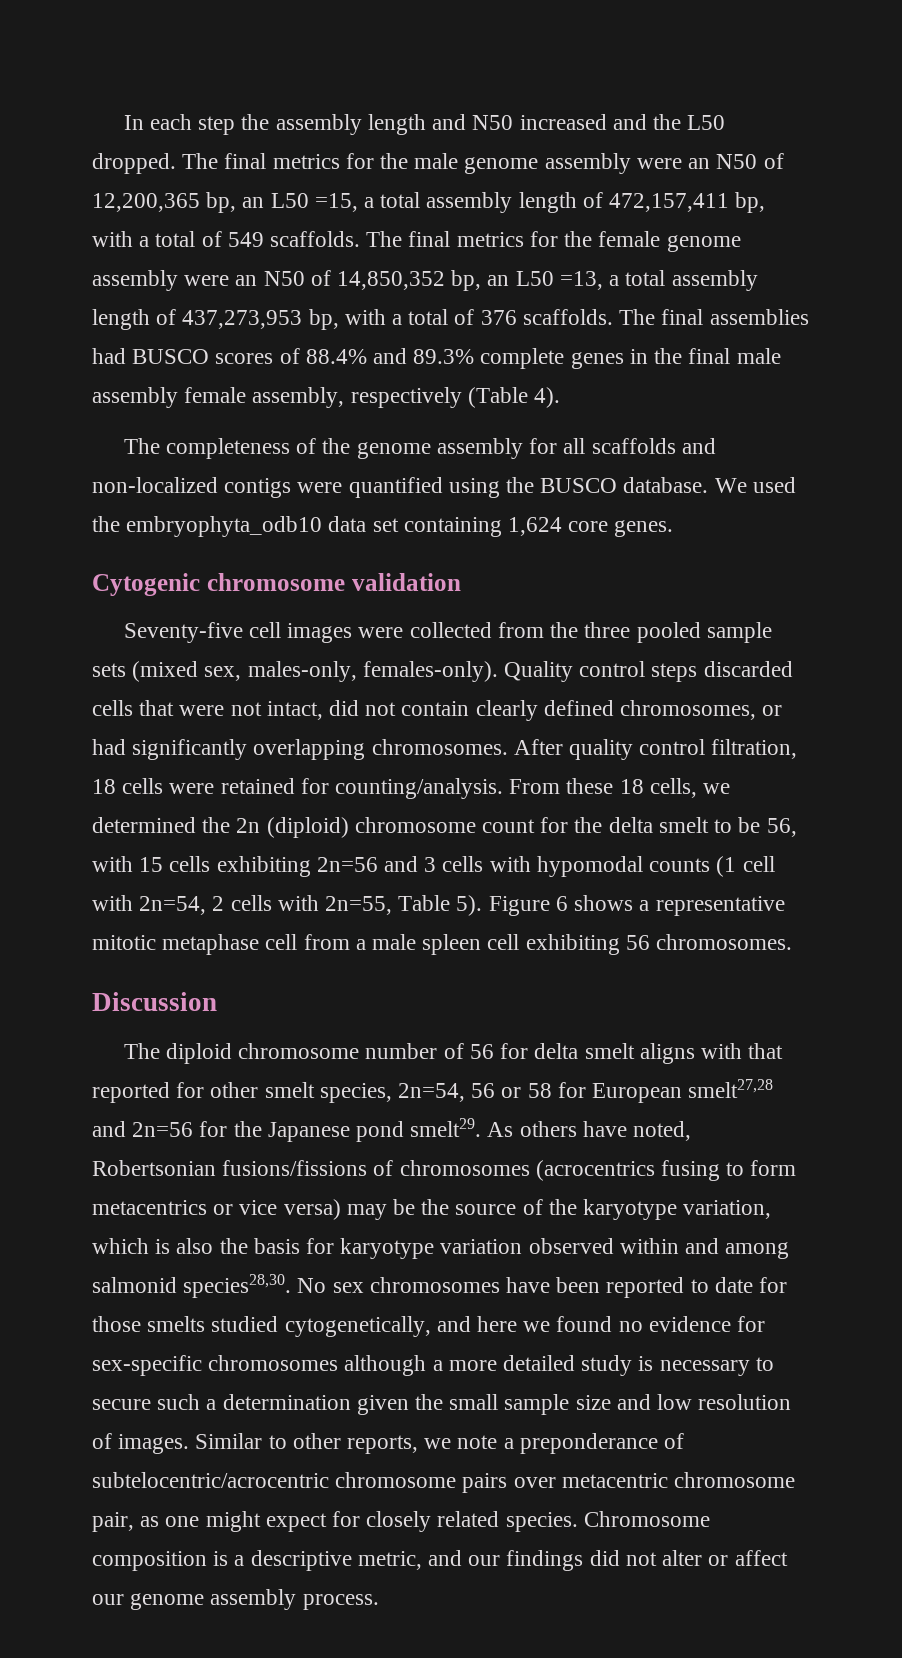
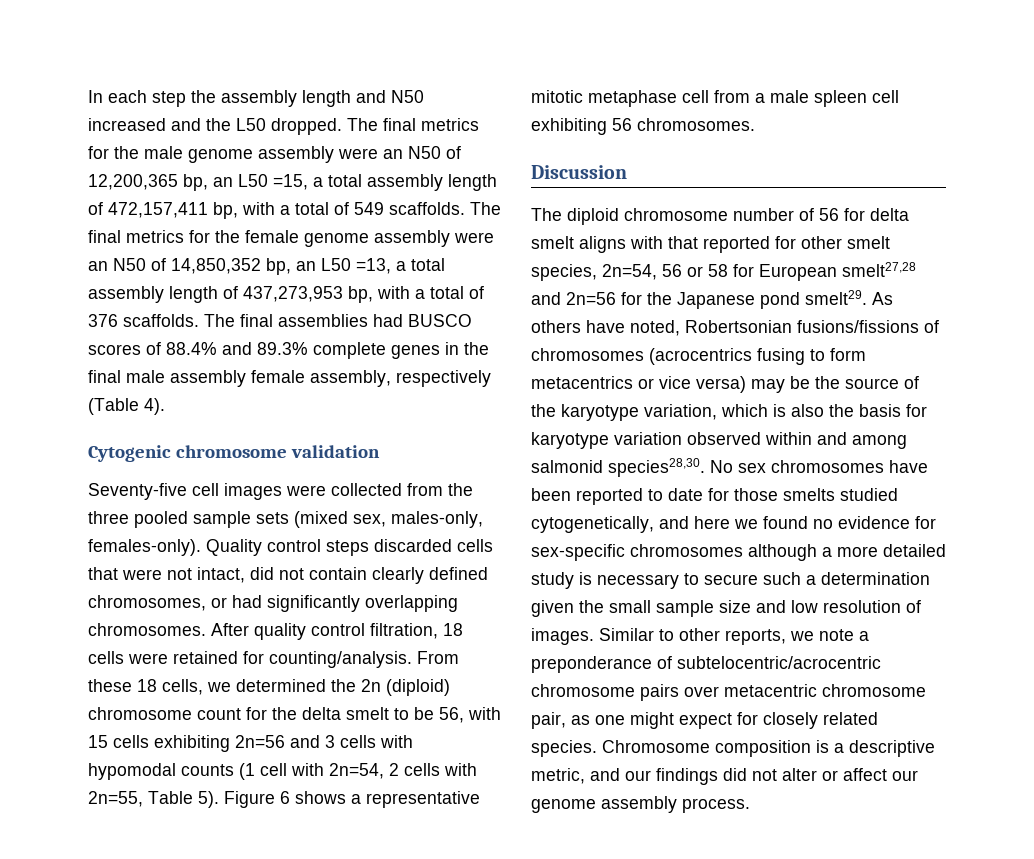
- The completeness of the genome assembly for all scaffolds and non-localized contigs were quantified using the BUSCO database. We used the embryophyta_odb10 data set containing 1,624 core genes.

